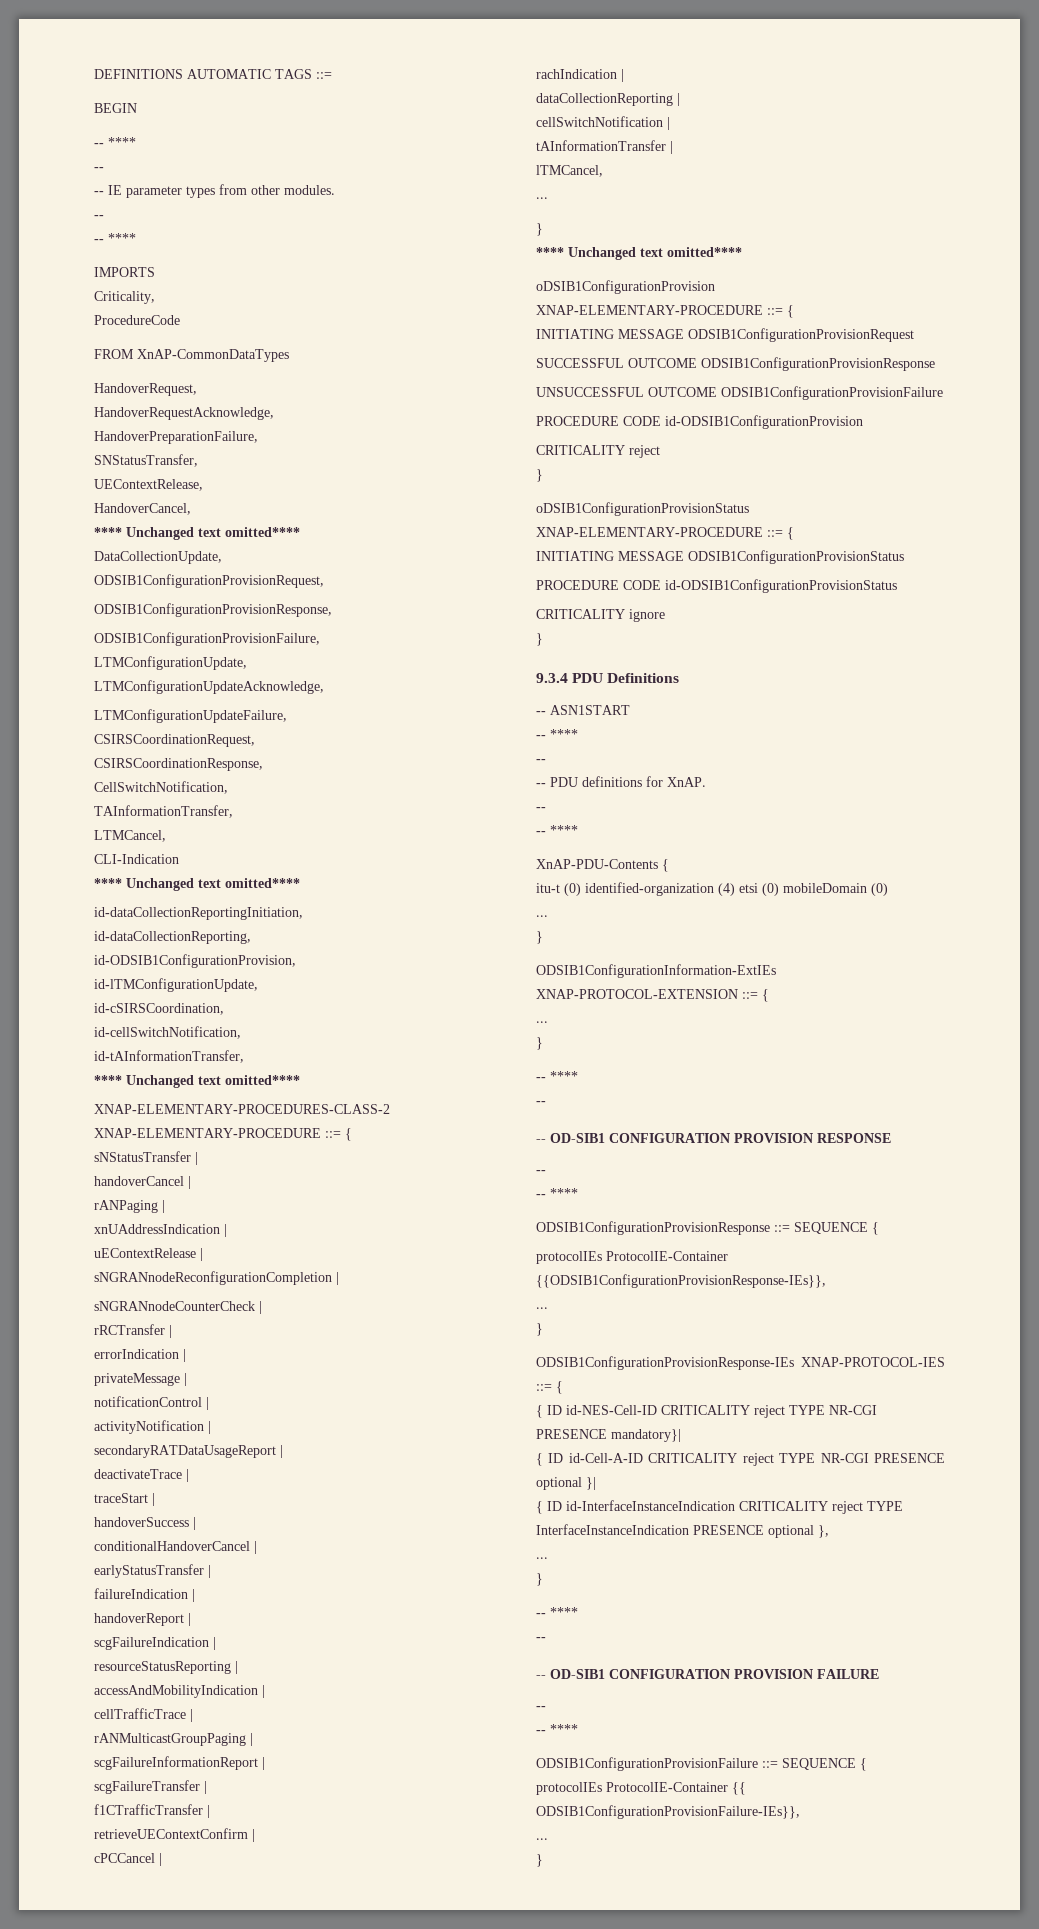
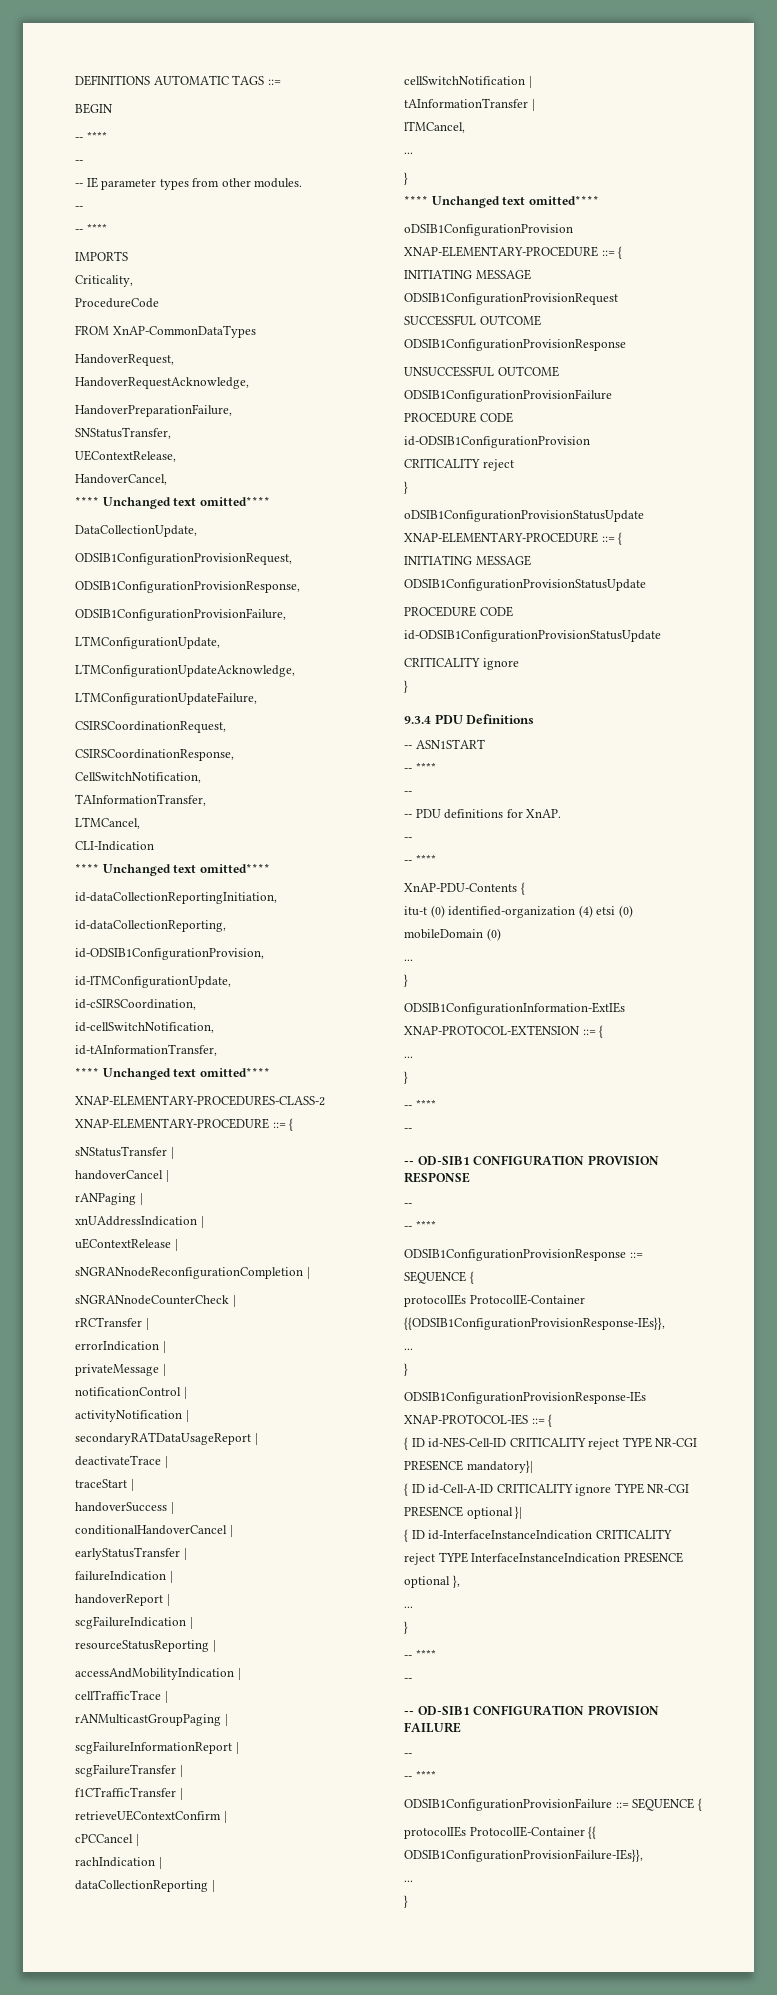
- oDSIB1ConfigurationProvisionStatus XNAP-ELEMENTARY-PROCEDURE ::= {
- INITIATING MESSAGE ODSIB1ConfigurationProvisionStatus
- PROCEDURE CODE id-ODSIB1ConfigurationProvisionStatus
+ oDSIB1ConfigurationProvisionStatusUpdate XNAP-ELEMENTARY-PROCEDURE ::= {
+ INITIATING MESSAGE ODSIB1ConfigurationProvisionStatusUpdate
+ PROCEDURE CODE id-ODSIB1ConfigurationProvisionStatusUpdate
- { ID id-Cell-A-ID CRITICALITY reject TYPE NR-CGI PRESENCE optional }|
+ { ID id-Cell-A-ID CRITICALITY ignore TYPE NR-CGI PRESENCE optional }|

